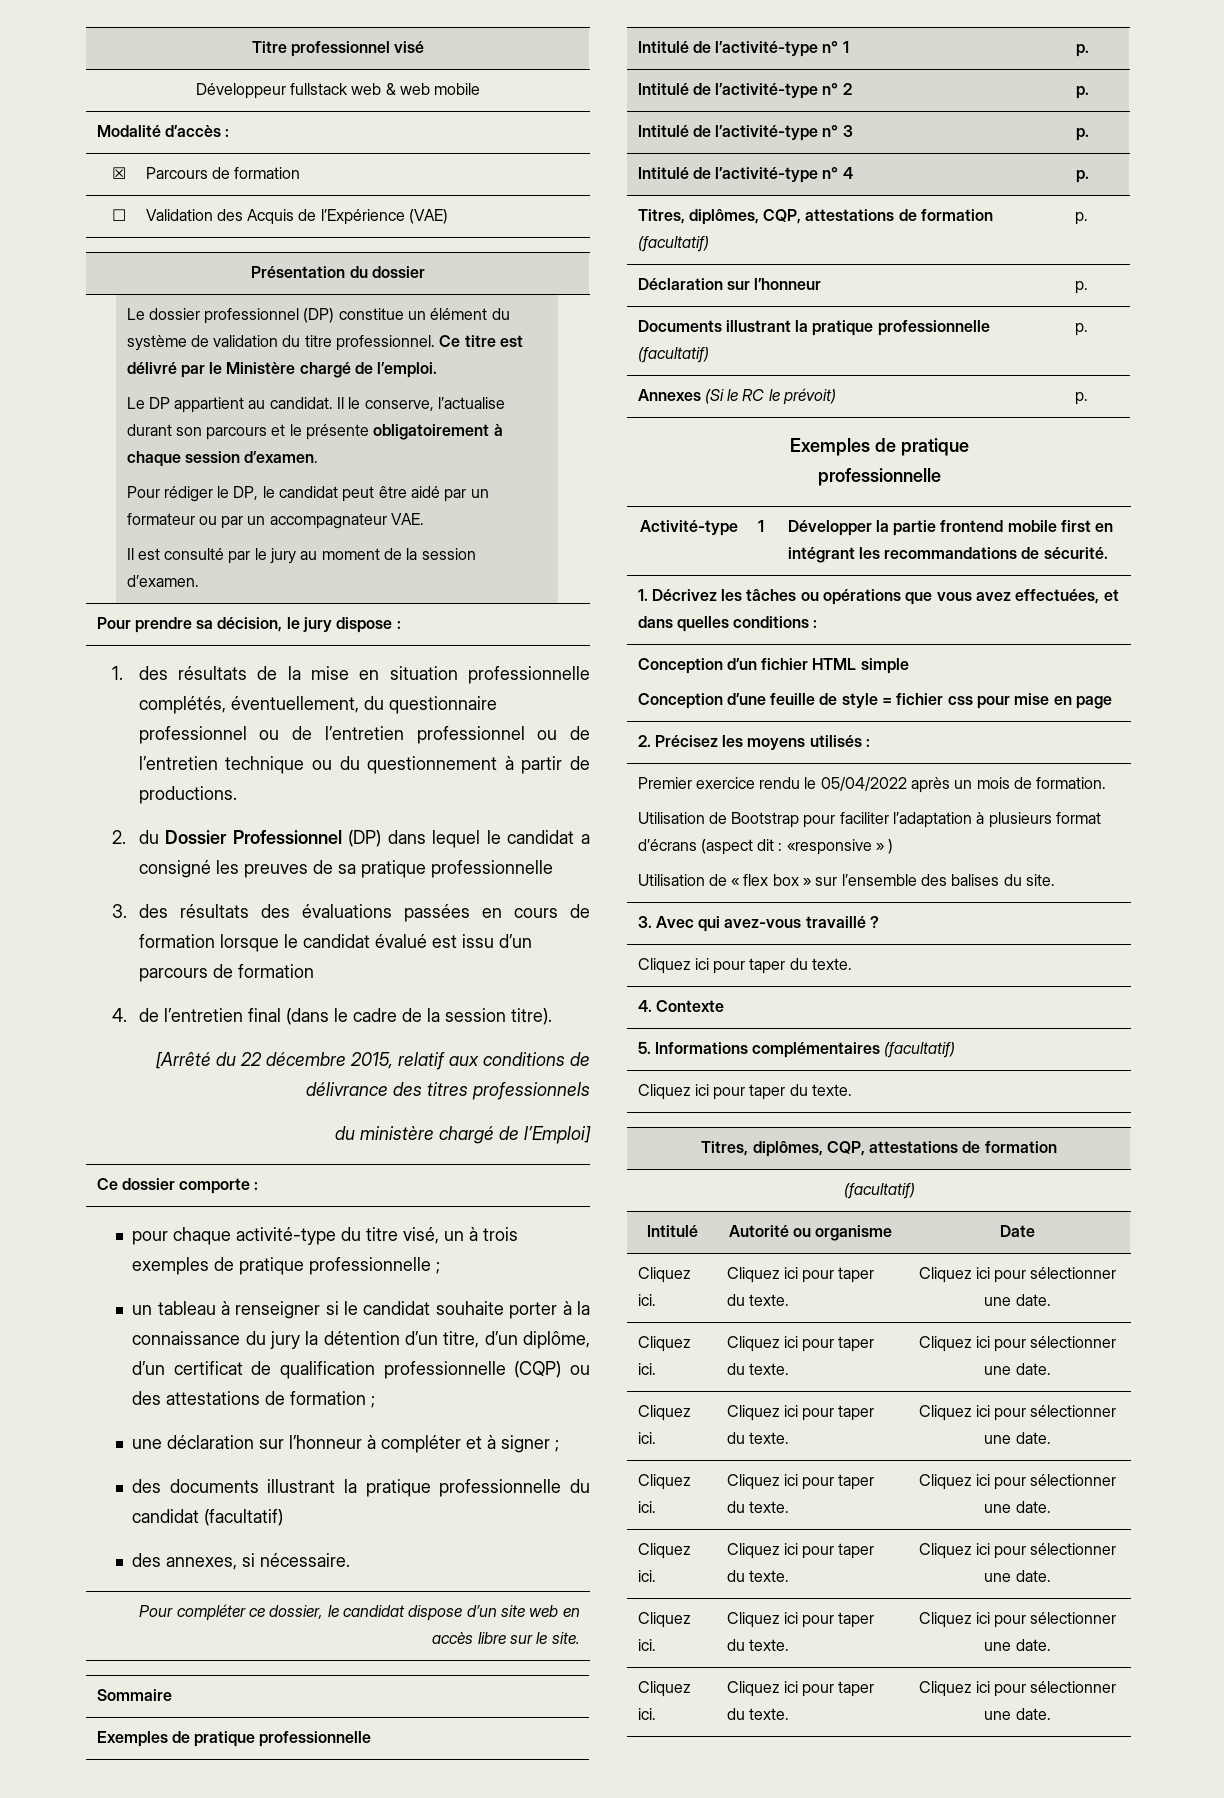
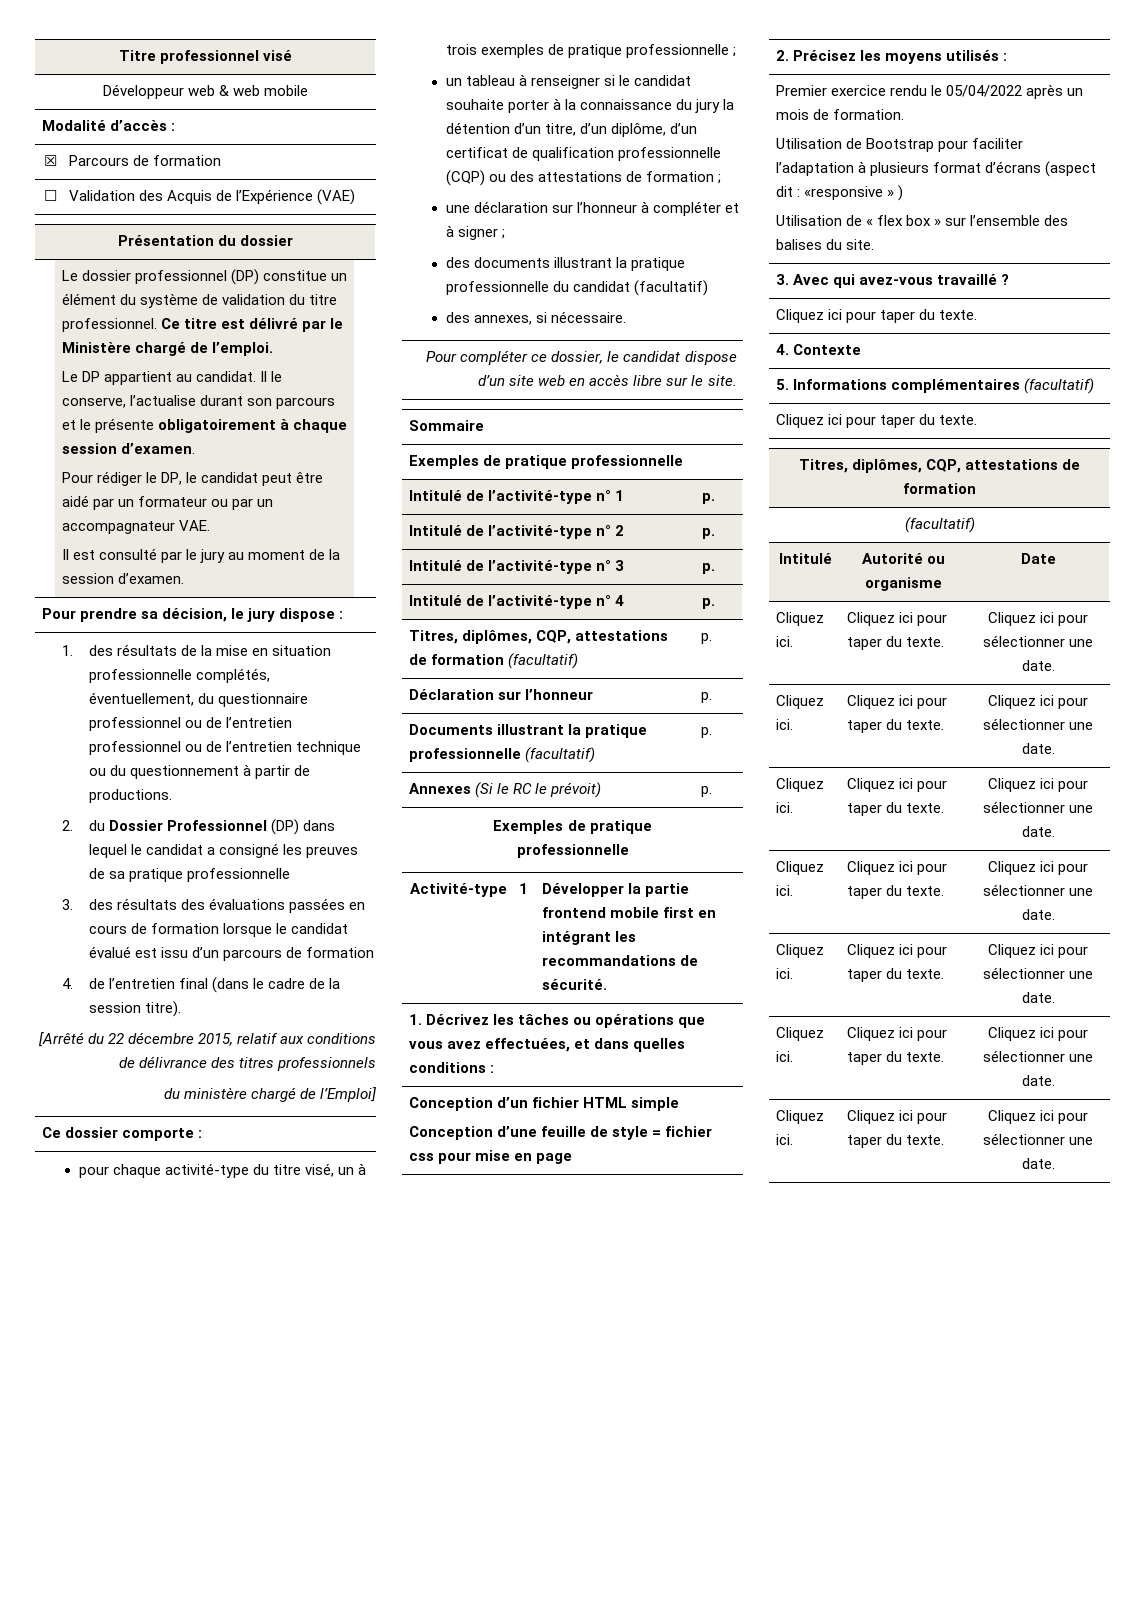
- Développeur fullstack web & web mobile
+ Développeur web & web mobile

